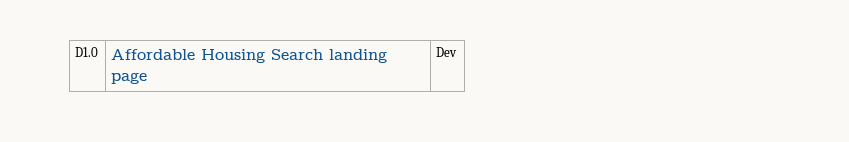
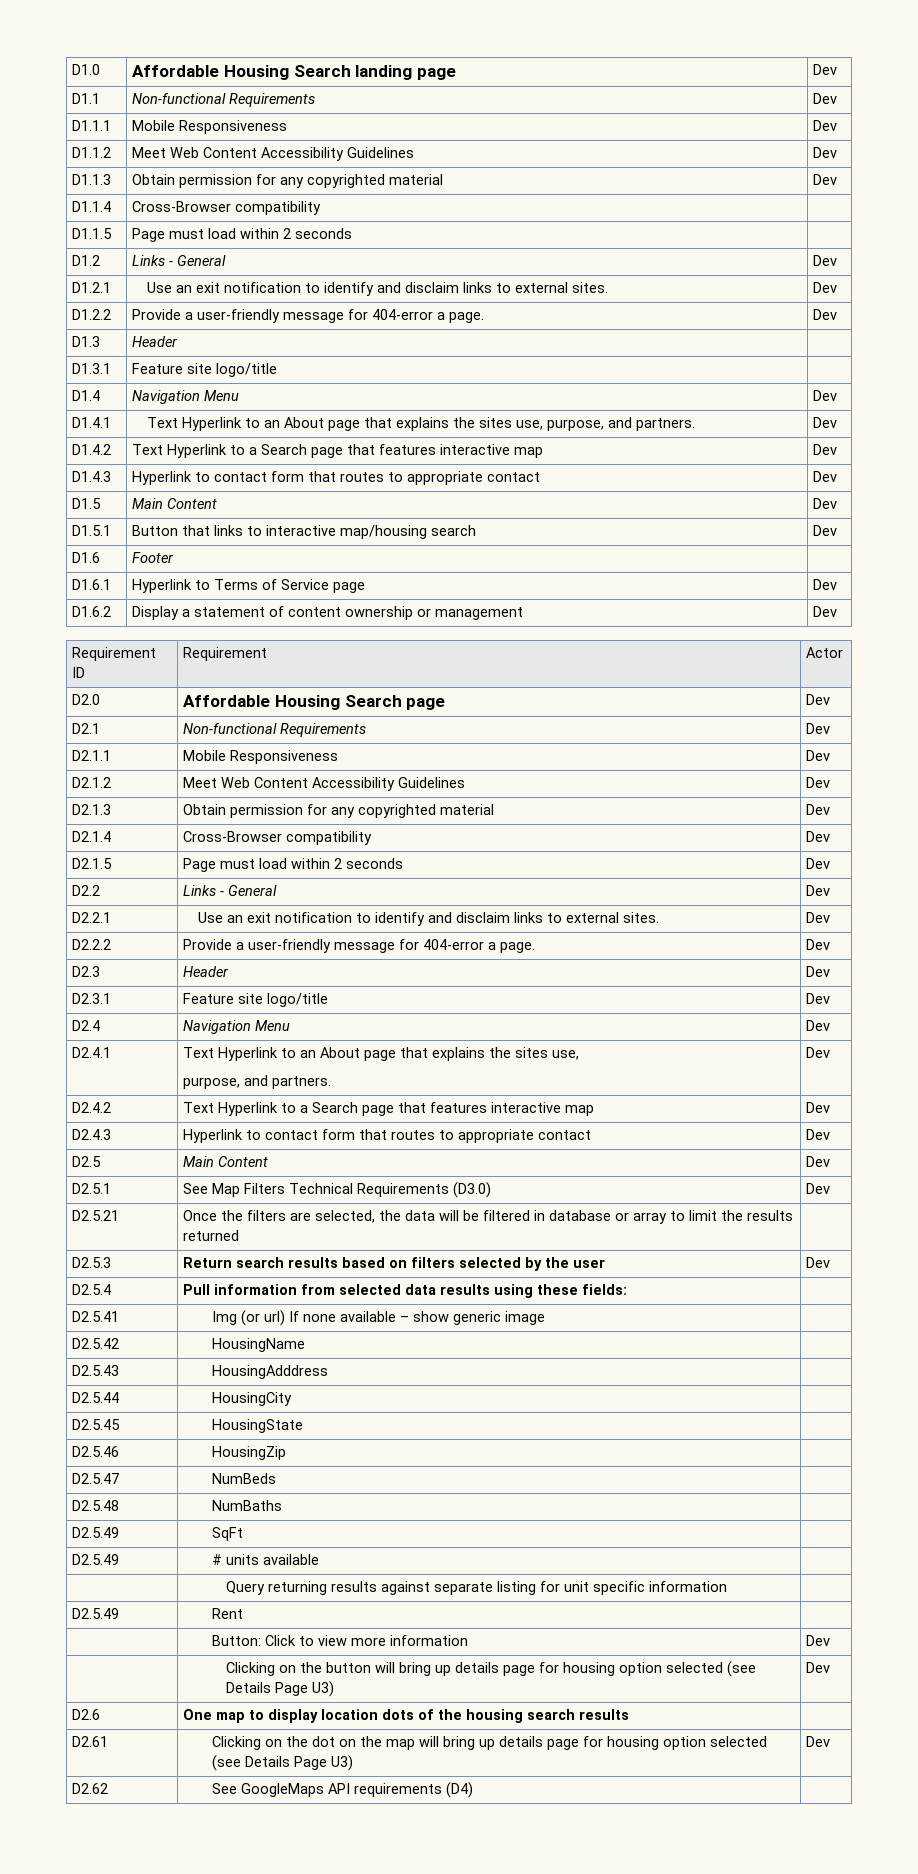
+ D1.1 | Non-functional Requirements | Dev
+ D1.1.1 | Mobile Responsiveness | Dev
+ D1.1.2 | Meet Web Content Accessibility Guidelines | Dev
+ D1.1.3 | Obtain permission for any copyrighted material | Dev
+ D1.1.4 | Cross-Browser compatibility |
+ D1.1.5 | Page must load within 2 seconds |
+ D1.2 | Links - General | Dev
+ D1.2.1 | Use an exit notification to identify and disclaim links to external sites. | Dev
+ D1.2.2 | Provide a user-friendly message for 404-error a page. | Dev
+ D1.3 | Header |
+ D1.3.1 | Feature site logo/title |
+ D1.4 | Navigation Menu | Dev
+ D1.4.1 | Text Hyperlink to an About page that explains the sites use, purpose, and partners. | Dev
+ D1.4.2 | Text Hyperlink to a Search page that features interactive map | Dev
+ D1.4.3 | Hyperlink to contact form that routes to appropriate contact | Dev
+ D1.5 | Main Content | Dev
+ D1.5.1 | Button that links to interactive map/housing search | Dev
+ D1.6 | Footer |
+ D1.6.1 | Hyperlink to Terms of Service page | Dev
+ D1.6.2 | Display a statement of content ownership or management | Dev
+ Requirement ID | Requirement | Actor
+ D2.0 | Affordable Housing Search page | Dev
+ D2.1 | Non-functional Requirements | Dev
+ D2.1.1 | Mobile Responsiveness | Dev
+ D2.1.2 | Meet Web Content Accessibility Guidelines | Dev
+ D2.1.3 | Obtain permission for any copyrighted material | Dev
+ D2.1.4 | Cross-Browser compatibility | Dev
+ D2.1.5 | Page must load within 2 seconds | Dev
+ D2.2 | Links - General | Dev
+ D2.2.1 | Use an exit notification to identify and disclaim links to external sites. | Dev
+ D2.2.2 | Provide a user-friendly message for 404-error a page. | Dev
+ D2.3 | Header | Dev
+ D2.3.1 | Feature site logo/title | Dev
+ D2.4 | Navigation Menu | Dev
+ D2.4.1 | Text Hyperlink to an About page that explains the sites use,
+ purpose, and partners. | Dev
+ D2.4.2 | Text Hyperlink to a Search page that features interactive map | Dev
+ D2.4.3 | Hyperlink to contact form that routes to appropriate contact | Dev
+ D2.5 | Main Content | Dev
+ D2.5.1 | See Map Filters Technical Requirements (D3.0) | Dev
+ D2.5.21 | Once the filters are selected, the data will be filtered in database or array to limit the results returned |
+ D2.5.3 | Return search results based on filters selected by the user | Dev
+ D2.5.4 | Pull information from selected data results using these fields: |
+ D2.5.41 | Img (or url) If none available – show generic image |
+ D2.5.42 | HousingName |
+ D2.5.43 | HousingAdddress |
+ D2.5.44 | HousingCity |
+ D2.5.45 | HousingState |
+ D2.5.46 | HousingZip |
+ D2.5.47 | NumBeds |
+ D2.5.48 | NumBaths |
+ D2.5.49 | SqFt |
+ D2.5.49 | # units available |
+ | Query returning results against separate listing for unit specific information |
+ D2.5.49 | Rent |
+ | Button: Click to view more information | Dev
+ | Clicking on the button will bring up details page for housing option selected (see Details Page U3) | Dev
+ D2.6 | One map to display location dots of the housing search results |
+ D2.61 | Clicking on the dot on the map will bring up details page for housing option selected (see Details Page U3) | Dev
+ D2.62 | See GoogleMaps API requirements (D4) |

